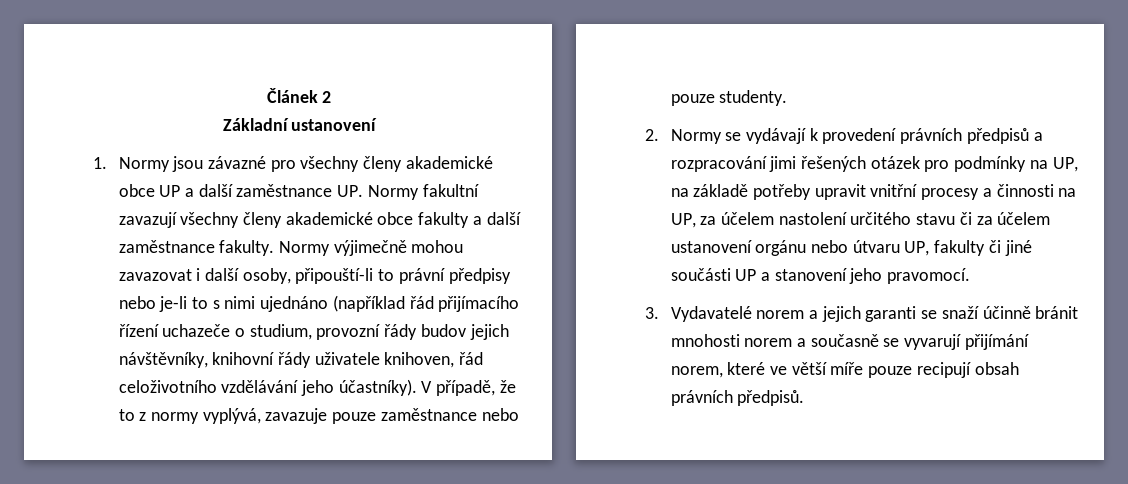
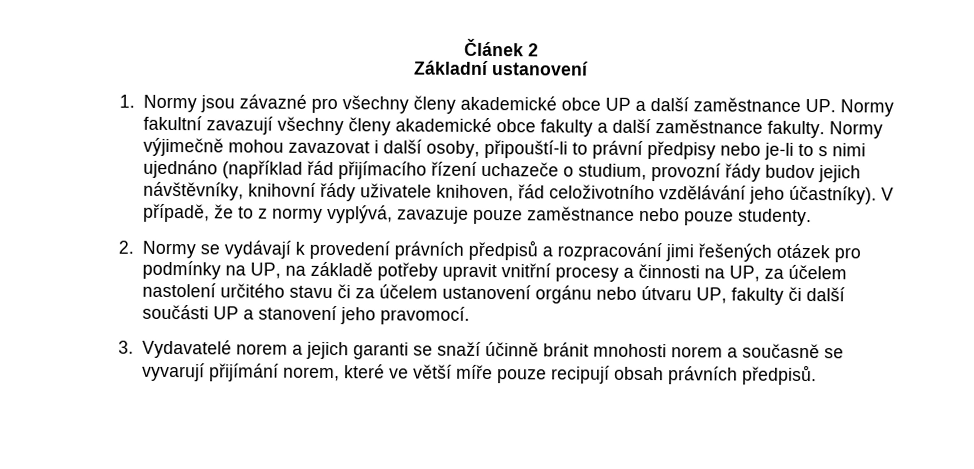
- 2. Normy se vydávají k provedení právních předpisů a rozpracování jimi řešených otázek pro podmínky na UP, na základě potřeby upravit vnitřní procesy a činnosti na UP, za účelem nastolení určitého stavu či za účelem ustanovení orgánu nebo útvaru UP, fakulty či jiné součásti UP a stanovení jeho pravomocí.
+ 2. Normy se vydávají k provedení právních předpisů a rozpracování jimi řešených otázek pro podmínky na UP, na základě potřeby upravit vnitřní procesy a činnosti na UP, za účelem nastolení určitého stavu či za účelem ustanovení orgánu nebo útvaru UP, fakulty či další součásti UP a stanovení jeho pravomocí.

